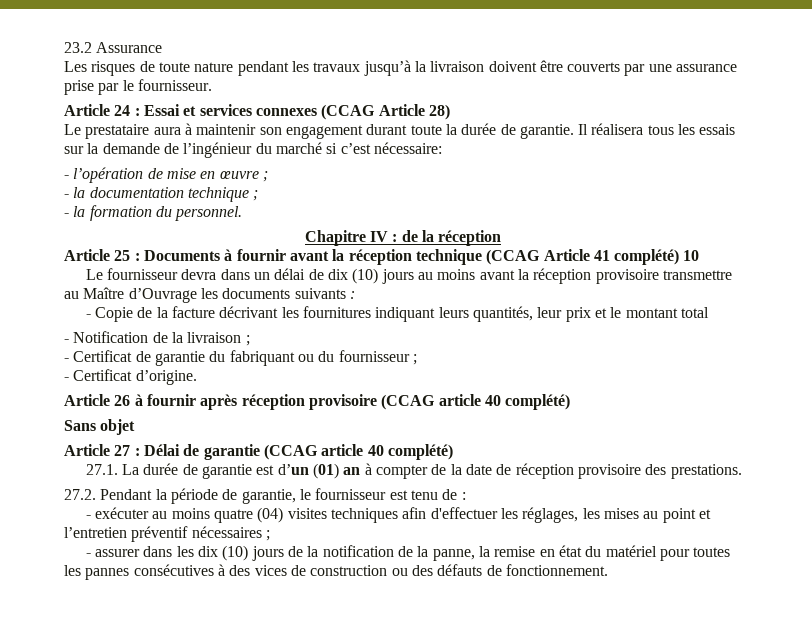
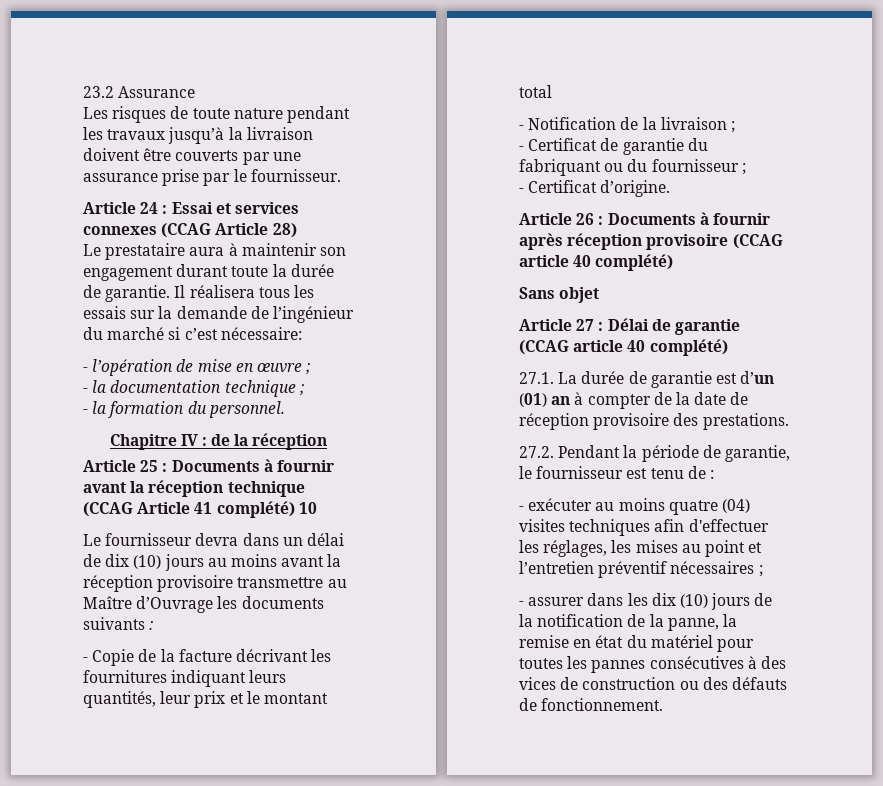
- Article 26 à fournir après réception provisoire (CCAG article 40 complété)
+ Article 26 : Documents à fournir après réception provisoire (CCAG article 40 complété)

